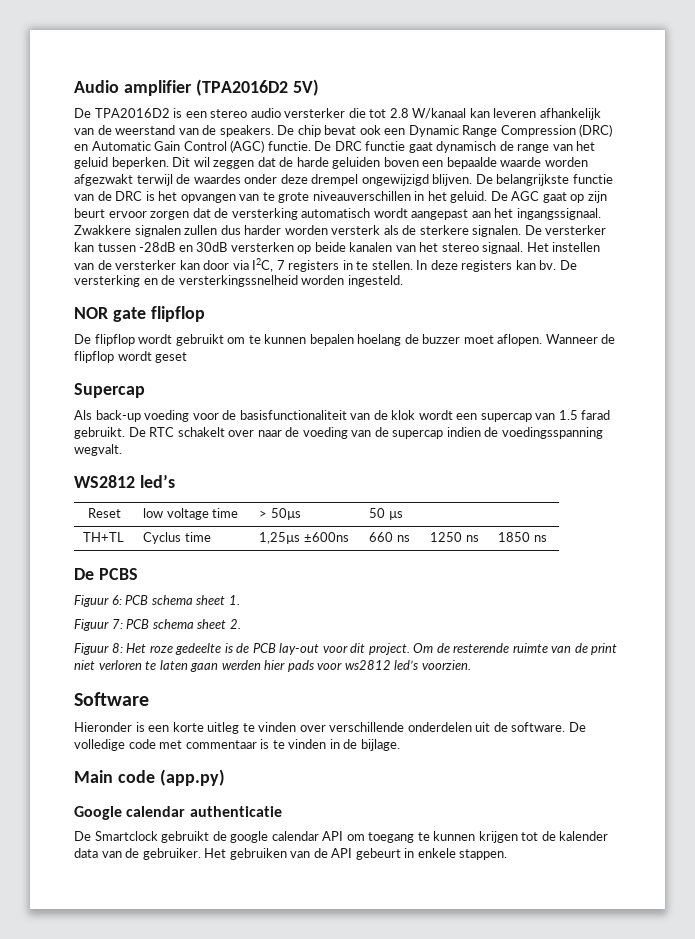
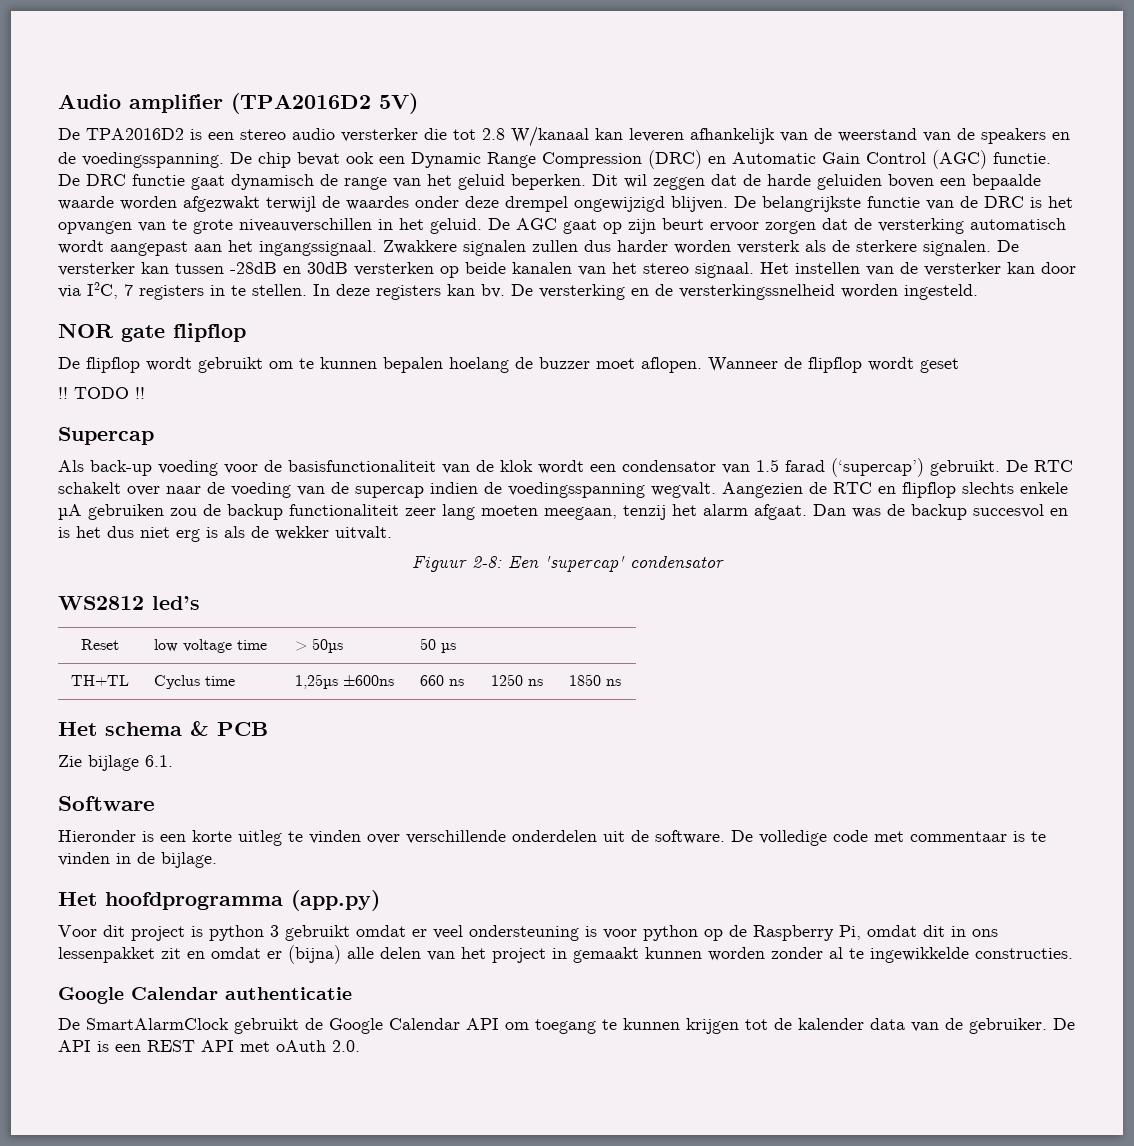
- De TPA2016D2 is een stereo audio versterker die tot 2.8 W/kanaal kan leveren afhankelijk van de weerstand van de speakers.
+ De TPA2016D2 is een stereo audio versterker die tot 2.8 W/kanaal kan leveren afhankelijk van de weerstand van de speakers en de voedingsspanning.
+ !! TODO !!
- Als back-up voeding voor de basisfunctionaliteit van de klok wordt een supercap van 1.5 farad gebruikt.
+ Als back-up voeding voor de basisfunctionaliteit van de klok wordt een condensator van 1.5 farad (‘supercap’) gebruikt.
+ Aangezien de RTC en flipflop slechts enkele µA gebruiken zou de backup functionaliteit zeer lang moeten meegaan, tenzij het alarm afgaat. Dan was de backup succesvol en is het dus niet erg is als de wekker uitvalt.
+ Figuur 2-8: Een 'supercap' condensator
- De PCBS
- Figuur 6: PCB schema sheet 1.
- Figuur 7: PCB schema sheet 2.
- Figuur 8: Het roze gedeelte is de PCB lay-out voor dit project. Om de resterende ruimte van de print niet verloren te laten gaan werden hier pads voor ws2812 led’s voorzien.
+ Het schema & PCB
+ Zie bijlage 6.1.
- Main code (app.py)
+ Het hoofdprogramma (app.py)
- Google calendar authenticatie
+ Voor dit project is python 3 gebruikt omdat er veel ondersteuning is voor python op de Raspberry Pi, omdat dit in ons lessenpakket zit en omdat er (bijna) alle delen van het project in gemaakt kunnen worden zonder al te ingewikkelde constructies.
+ Google Calendar authenticatie
- De Smartclock gebruikt de google calendar API om toegang te kunnen krijgen tot de kalender data van de gebruiker.
+ De SmartAlarmClock gebruikt de Google Calendar API om toegang te kunnen krijgen tot de kalender data van de gebruiker.
- Het gebruiken van de API gebeurt in enkele stappen.
+ De API is een REST API met oAuth 2.0.

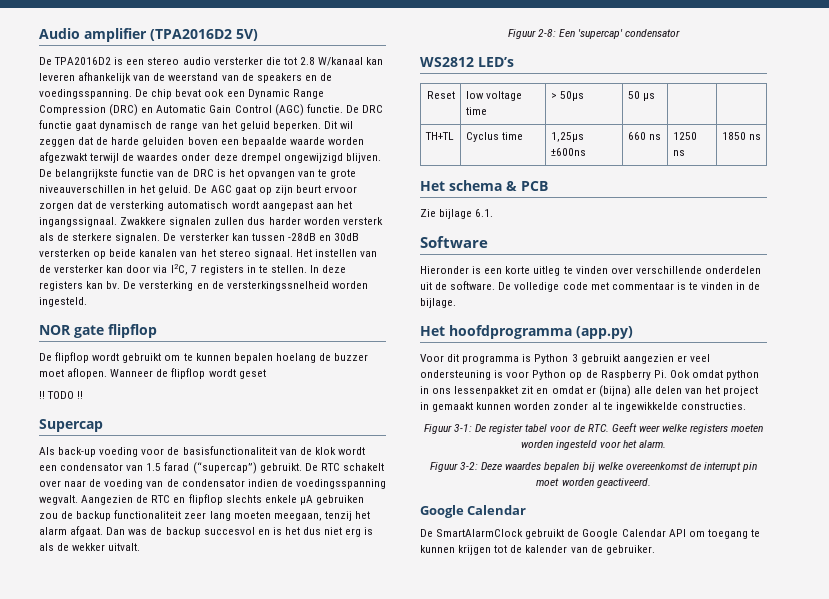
- Als back-up voeding voor de basisfunctionaliteit van de klok wordt een condensator van 1.5 farad (‘supercap’) gebruikt.
+ Als back-up voeding voor de basisfunctionaliteit van de klok wordt een condensator van 1.5 farad (“supercap”) gebruikt.
- De RTC schakelt over naar de voeding van de supercap indien de voedingsspanning wegvalt.
+ De RTC schakelt over naar de voeding van de condensator indien de voedingsspanning wegvalt.
- WS2812 led’s
+ WS2812 LED’s
- Voor dit project is python 3 gebruikt omdat er veel ondersteuning is voor python op de Raspberry Pi, omdat dit in ons lessenpakket zit en omdat er (bijna) alle delen van het project in gemaakt kunnen worden zonder al te ingewikkelde constructies.
+ Voor dit programma is Python 3 gebruikt aangezien er veel ondersteuning is voor Python op de Raspberry Pi. Ook omdat python in ons lessenpakket zit en omdat er (bijna) alle delen van het project in gemaakt kunnen worden zonder al te ingewikkelde constructies.
- Google Calendar authenticatie
+ Figuur 3-1: De register tabel voor de RTC. Geeft weer welke registers moeten worden ingesteld voor het alarm.
+ Figuur 3-2: Deze waardes bepalen bij welke overeenkomst de interrupt pin moet worden geactiveerd.
+ Google Calendar
- De SmartAlarmClock gebruikt de Google Calendar API om toegang te kunnen krijgen tot de kalender data van de gebruiker. De API is een REST API met oAuth 2.0.
+ De SmartAlarmClock gebruikt de Google Calendar API om toegang te kunnen krijgen tot de kalender van de gebruiker.

